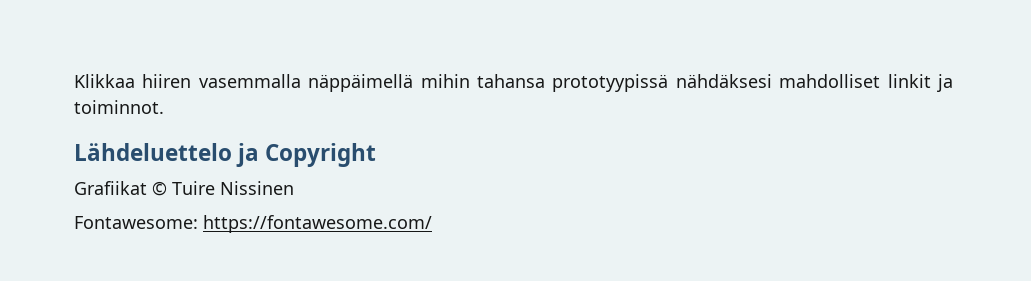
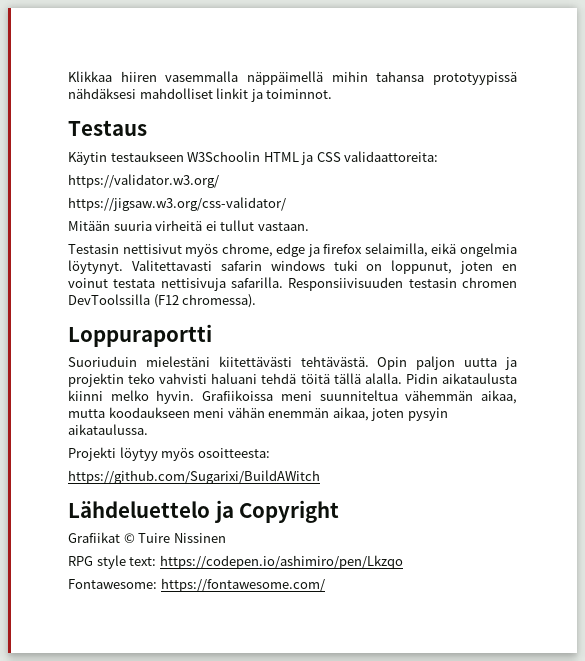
+ Testaus
+ Käytin testaukseen W3Schoolin HTML ja CSS validaattoreita:
+ https://validator.w3.org/
+ https://jigsaw.w3.org/css-validator/
+ Mitään suuria virheitä ei tullut vastaan.
+ Testasin nettisivut myös chrome, edge ja firefox selaimilla, eikä ongelmia löytynyt. Valitettavasti safarin windows tuki on loppunut, joten en voinut testata nettisivuja safarilla. Responsiivisuuden testasin chromen DevToolssilla (F12 chromessa).
+ Loppuraportti
+ Suoriuduin mielestäni kiitettävästi tehtävästä. Opin paljon uutta ja projektin teko vahvisti haluani tehdä töitä tällä alalla. Pidin aikataulusta kiinni melko hyvin. Grafiikoissa meni suunniteltua vähemmän aikaa, mutta koodaukseen meni vähän enemmän aikaa, joten pysyin aikataulussa.
+ Projekti löytyy myös osoitteesta:
+ https://github.com/Sugarixi/BuildAWitch
+ RPG style text: https://codepen.io/ashimiro/pen/Lkzqo

